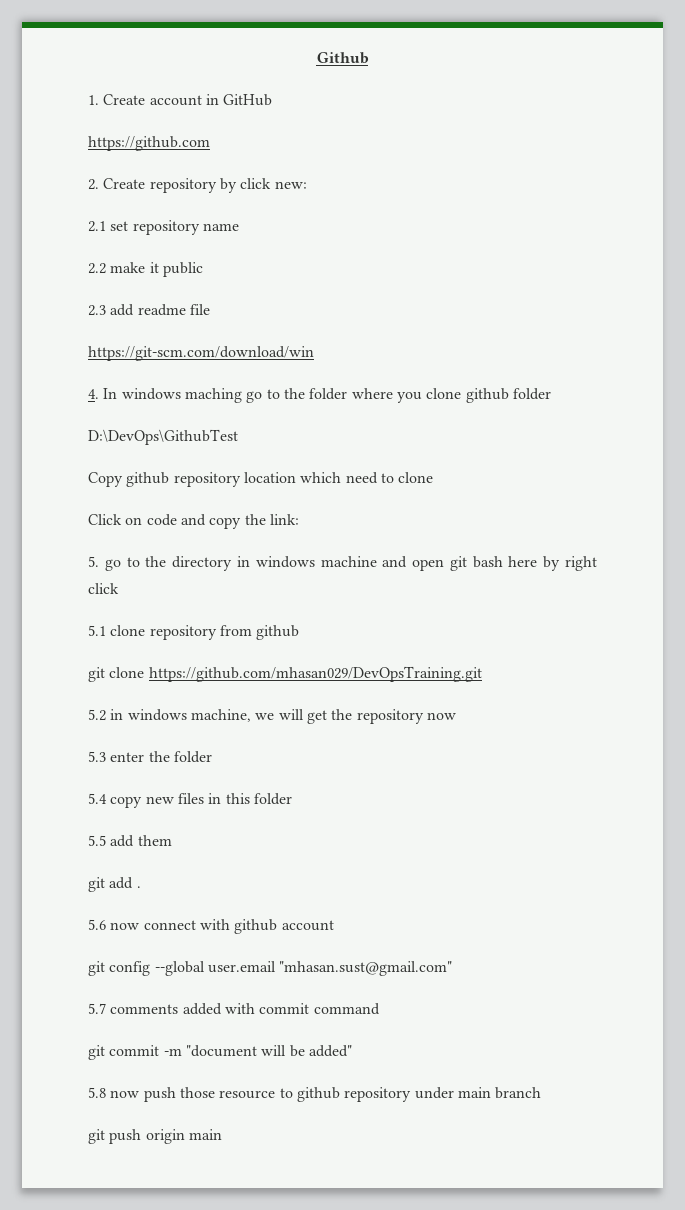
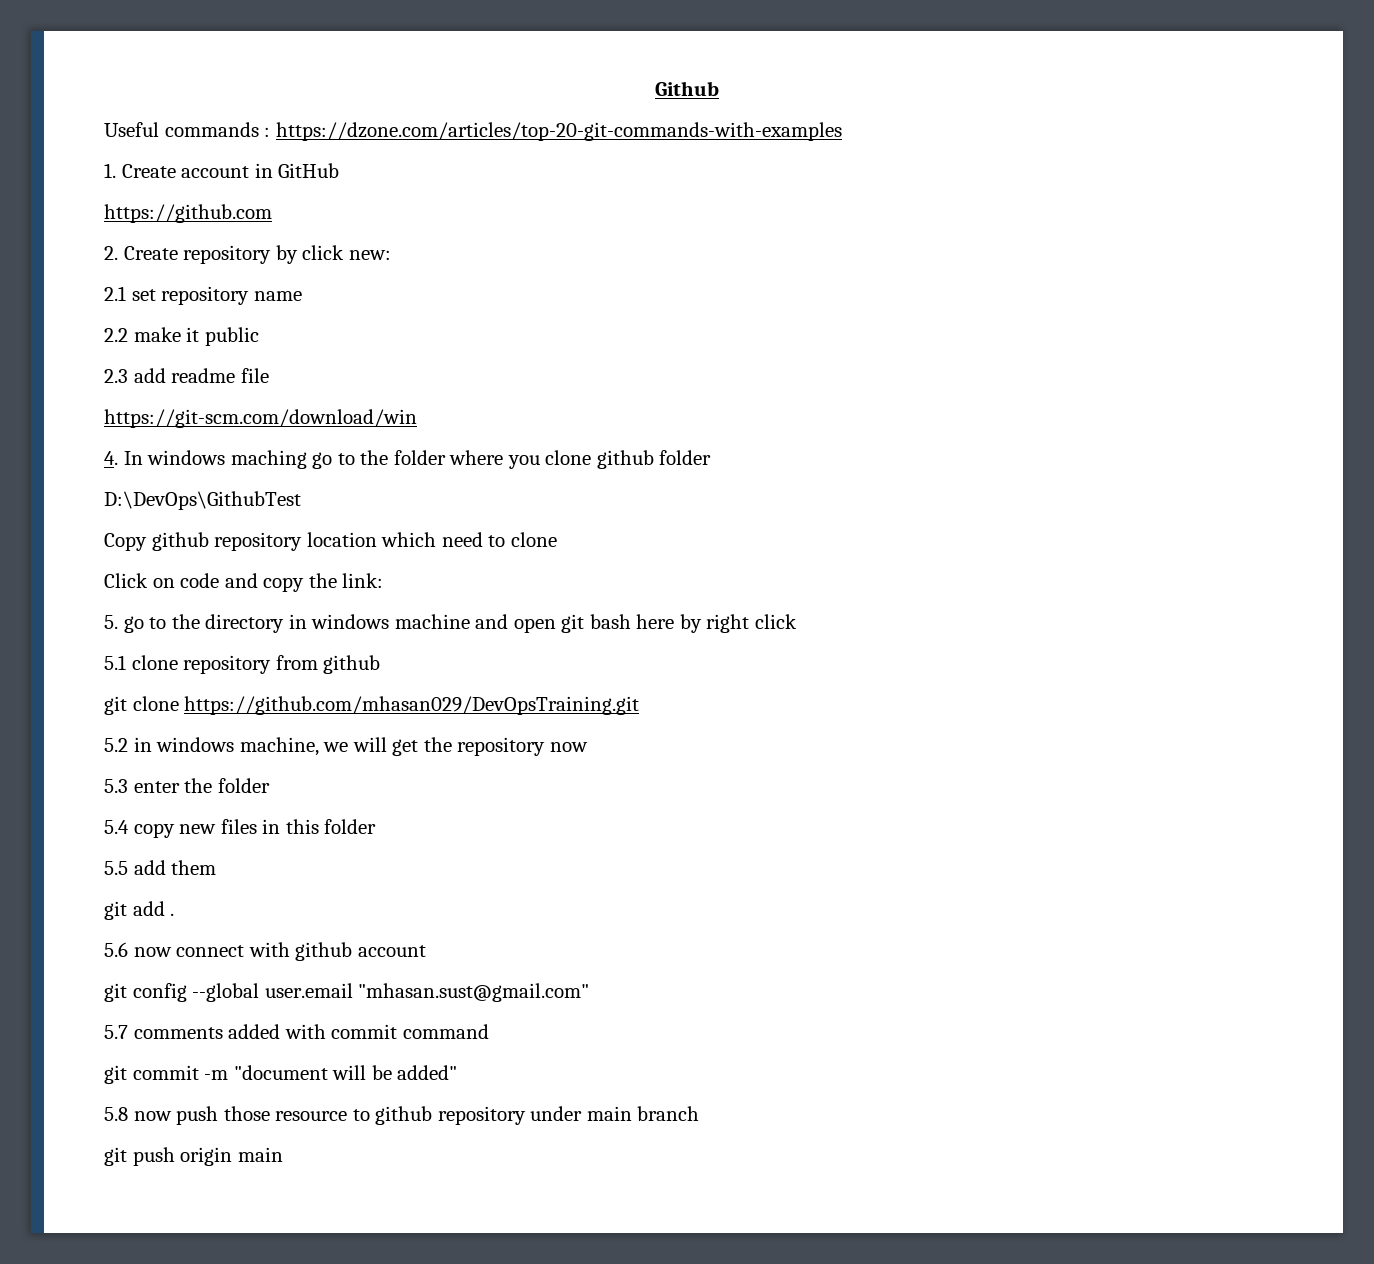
+ Useful commands : https://dzone.com/articles/top-20-git-commands-with-examples

